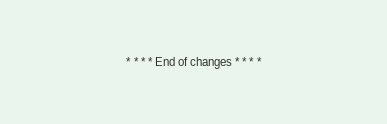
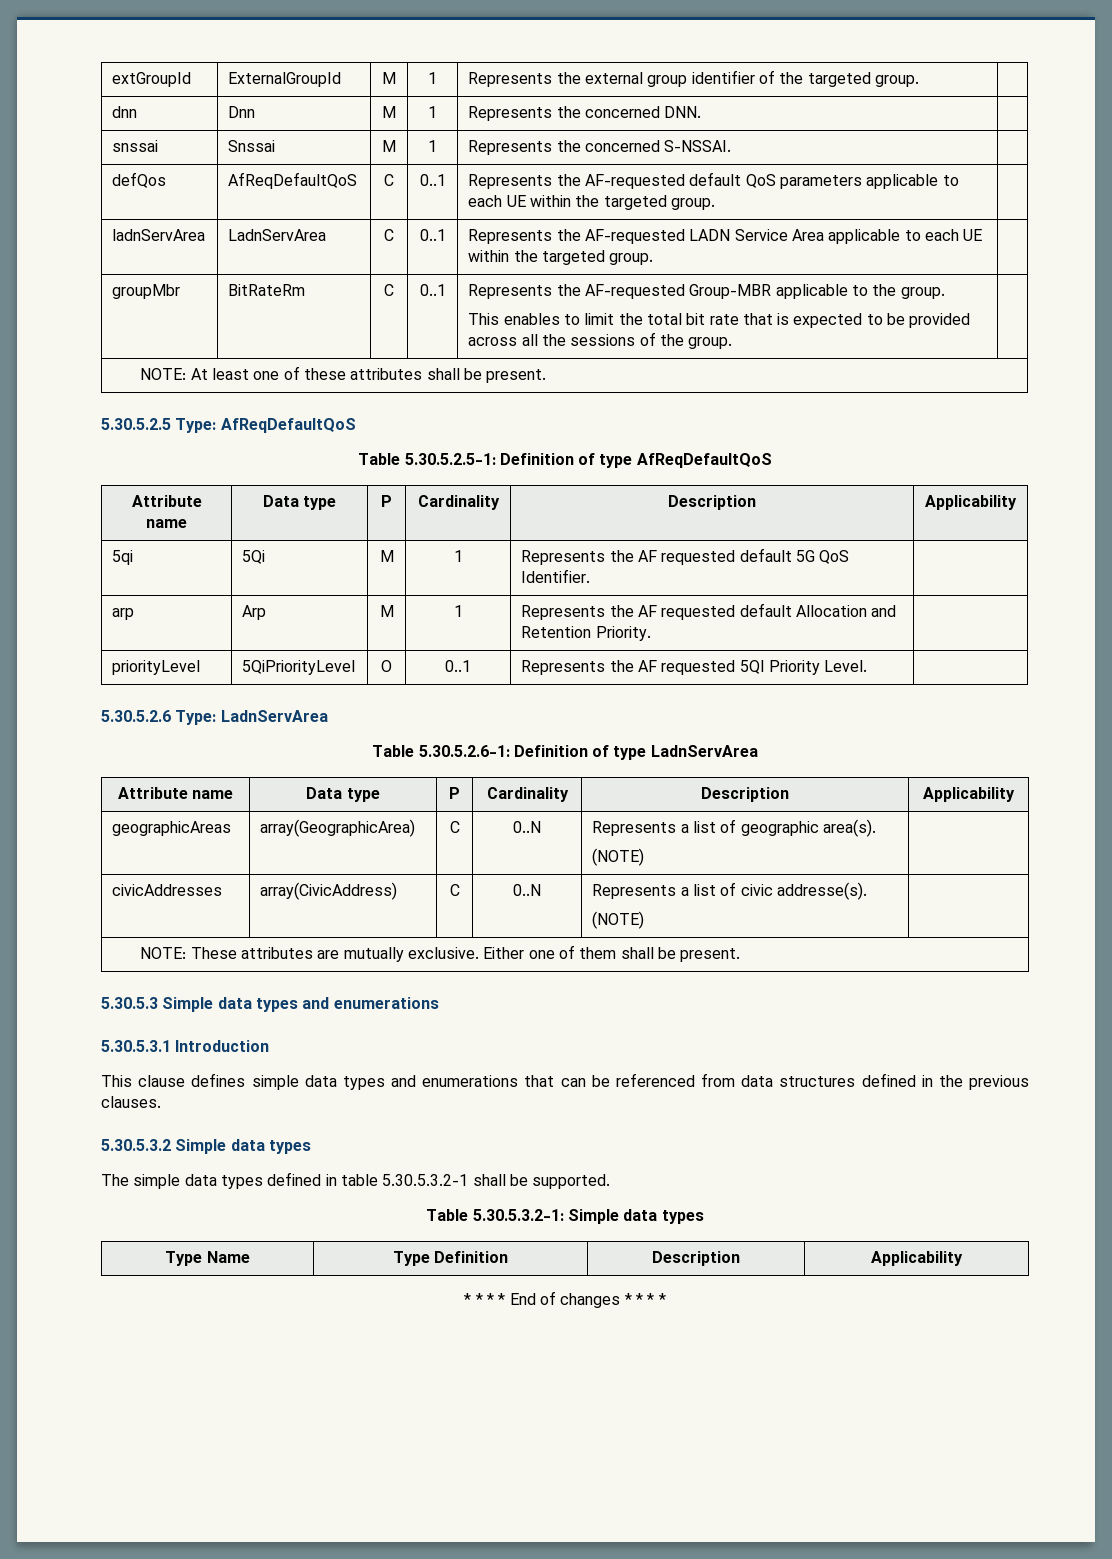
+ extGroupId | ExternalGroupId | M | 1 | Represents the external group identifier of the targeted group. |
+ dnn | Dnn | M | 1 | Represents the concerned DNN. |
+ snssai | Snssai | M | 1 | Represents the concerned S-NSSAI. |
+ defQos | AfReqDefaultQoS | C | 0..1 | Represents the AF-requested default QoS parameters applicable to each UE within the targeted group. |
+ ladnServArea | LadnServArea | C | 0..1 | Represents the AF-requested LADN Service Area applicable to each UE within the targeted group. |
+ groupMbr | BitRateRm | C | 0..1 | Represents the AF-requested Group-MBR applicable to the group.
+ This enables to limit the total bit rate that is expected to be provided across all the sessions of the group. |
+ NOTE: At least one of these attributes shall be present.
+ 5.30.5.2.5 Type: AfReqDefaultQoS
+ Table 5.30.5.2.5-1: Definition of type AfReqDefaultQoS
+ Attribute name | Data type | P | Cardinality | Description | Applicability
+ 5qi | 5Qi | M | 1 | Represents the AF requested default 5G QoS Identifier. |
+ arp | Arp | M | 1 | Represents the AF requested default Allocation and Retention Priority. |
+ priorityLevel | 5QiPriorityLevel | O | 0..1 | Represents the AF requested 5QI Priority Level. |
+ 5.30.5.2.6 Type: LadnServArea
+ Table 5.30.5.2.6-1: Definition of type LadnServArea
+ Attribute name | Data type | P | Cardinality | Description | Applicability
+ geographicAreas | array(GeographicArea) | C | 0..N | Represents a list of geographic area(s).
+ (NOTE) |
+ civicAddresses | array(CivicAddress) | C | 0..N | Represents a list of civic addresse(s).
+ (NOTE) |
+ NOTE: These attributes are mutually exclusive. Either one of them shall be present.
+ 5.30.5.3 Simple data types and enumerations
+ 5.30.5.3.1 Introduction
+ This clause defines simple data types and enumerations that can be referenced from data structures defined in the previous clauses.
+ 5.30.5.3.2 Simple data types
+ The simple data types defined in table 5.30.5.3.2-1 shall be supported.
+ Table 5.30.5.3.2-1: Simple data types
+ Type Name | Type Definition | Description | Applicability

